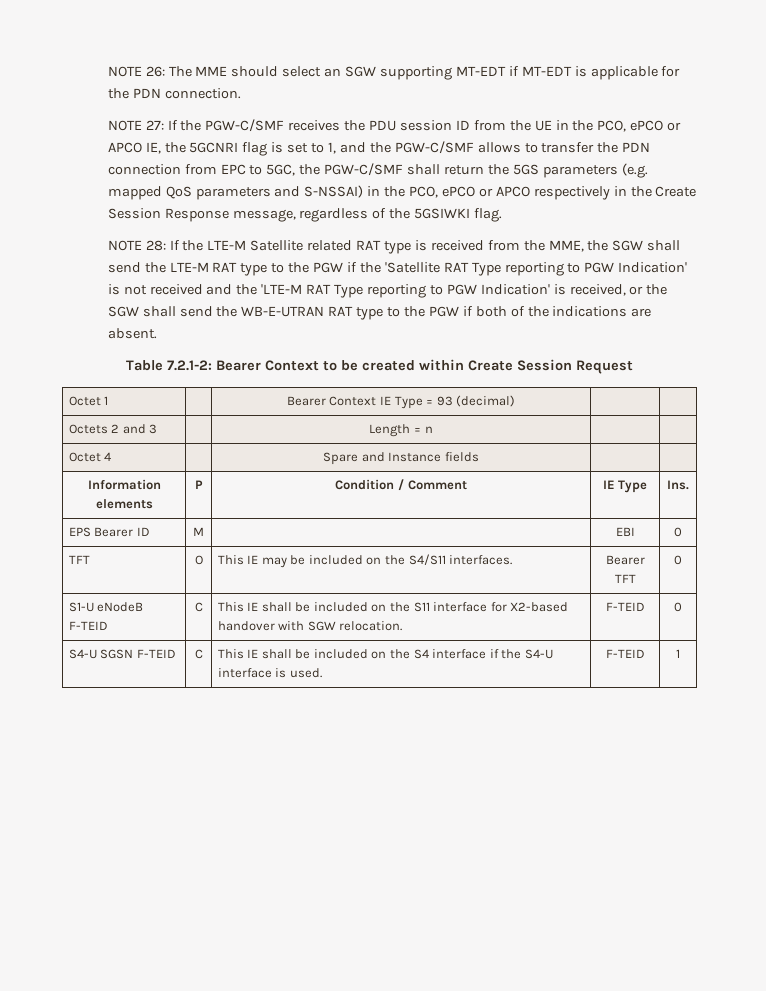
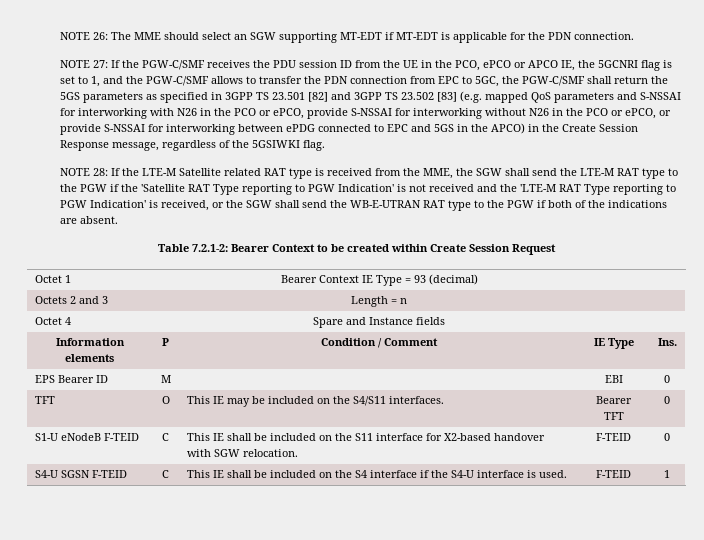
- If the PGW-C/SMF receives the PDU session ID from the UE in the PCO, ePCO or APCO IE, the 5GCNRI flag is set to 1, and the PGW-C/SMF allows to transfer the PDN connection from EPC to 5GC, the PGW-C/SMF shall return the 5GS parameters (e.g. mapped QoS parameters and S-NSSAI) in the PCO, ePCO or APCO respectively in the Create Session Response message, regardless of the 5GSIWKI flag.
+ If the PGW-C/SMF receives the PDU session ID from the UE in the PCO, ePCO or APCO IE, the 5GCNRI flag is set to 1, and the PGW-C/SMF allows to transfer the PDN connection from EPC to 5GC, the PGW-C/SMF shall return the 5GS parameters as specified in 3GPP TS 23.501 [82] and 3GPP TS 23.502 [83] (e.g. mapped QoS parameters and S-NSSAI for interworking with N26 in the PCO or ePCO, provide S-NSSAI for interworking without N26 in the PCO or ePCO, or provide S-NSSAI for interworking between ePDG connected to EPC and 5GS in the APCO) in the Create Session Response message, regardless of the 5GSIWKI flag.

